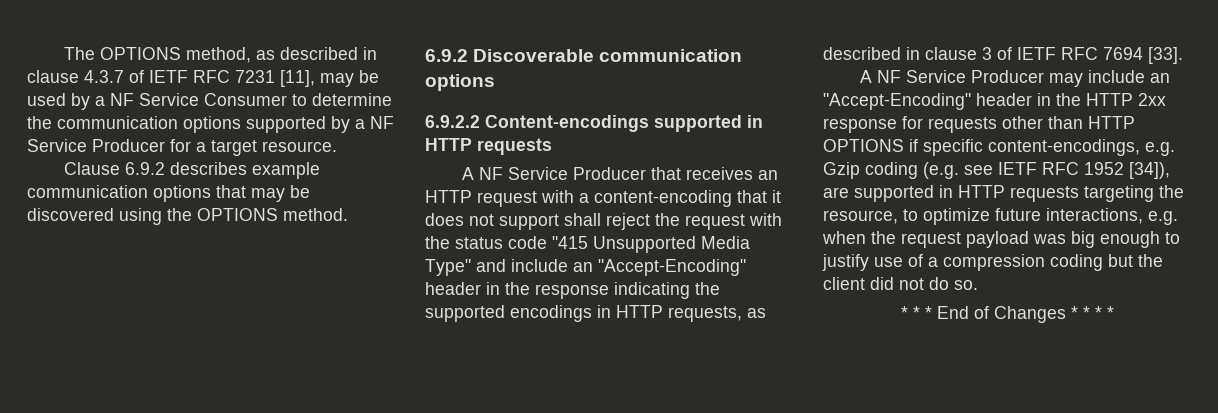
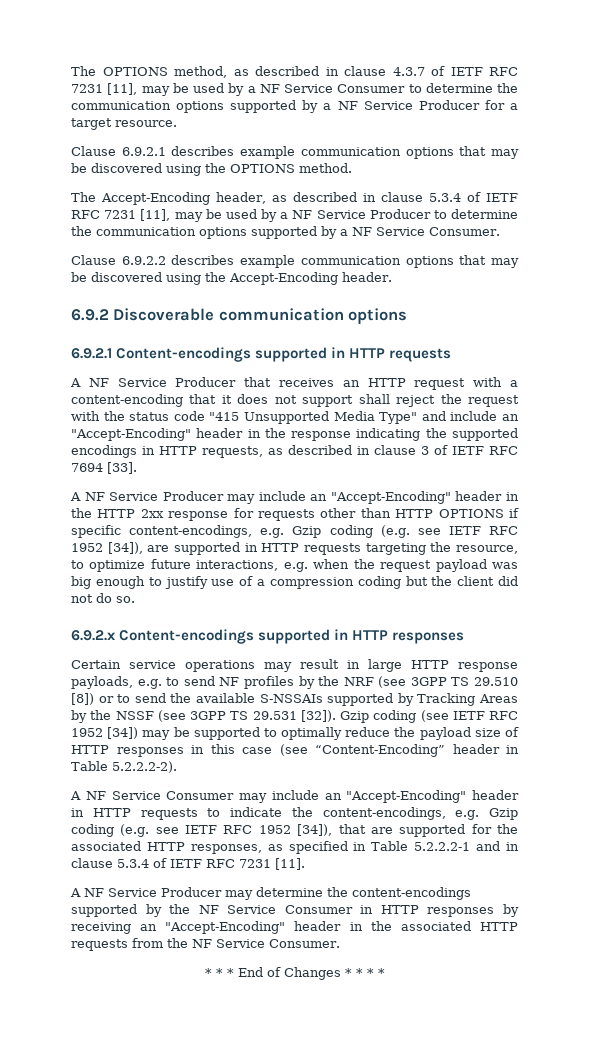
- Clause 6.9.2 describes example communication options that may be discovered using the OPTIONS method.
+ Clause 6.9.2.1 describes example communication options that may be discovered using the OPTIONS method.
+ The Accept-Encoding header, as described in clause 5.3.4 of IETF RFC 7231 [11], may be used by a NF Service Producer to determine the communication options supported by a NF Service Consumer.
+ Clause 6.9.2.2 describes example communication options that may be discovered using the Accept-Encoding header.
- 6.9.2.2 Content-encodings supported in HTTP requests
+ 6.9.2.1 Content-encodings supported in HTTP requests
+ 6.9.2.x Content-encodings supported in HTTP responses
+ Certain service operations may result in large HTTP response payloads, e.g. to send NF profiles by the NRF (see 3GPP TS 29.510 [8]) or to send the available S-NSSAIs supported by Tracking Areas by the NSSF (see 3GPP TS 29.531 [32]). Gzip coding (see IETF RFC 1952 [34]) may be supported to optimally reduce the payload size of HTTP responses in this case (see “Content-Encoding” header in Table 5.2.2.2-2).
+ A NF Service Consumer may include an "Accept-Encoding" header in HTTP requests to indicate the content-encodings, e.g. Gzip coding (e.g. see IETF RFC 1952 [34]), that are supported for the associated HTTP responses, as specified in Table 5.2.2.2-1 and in clause 5.3.4 of IETF RFC 7231 [11].
+ A NF Service Producer may determine the content-encodings supported by the NF Service Consumer in HTTP responses by receiving an "Accept-Encoding" header in the associated HTTP requests from the NF Service Consumer.

